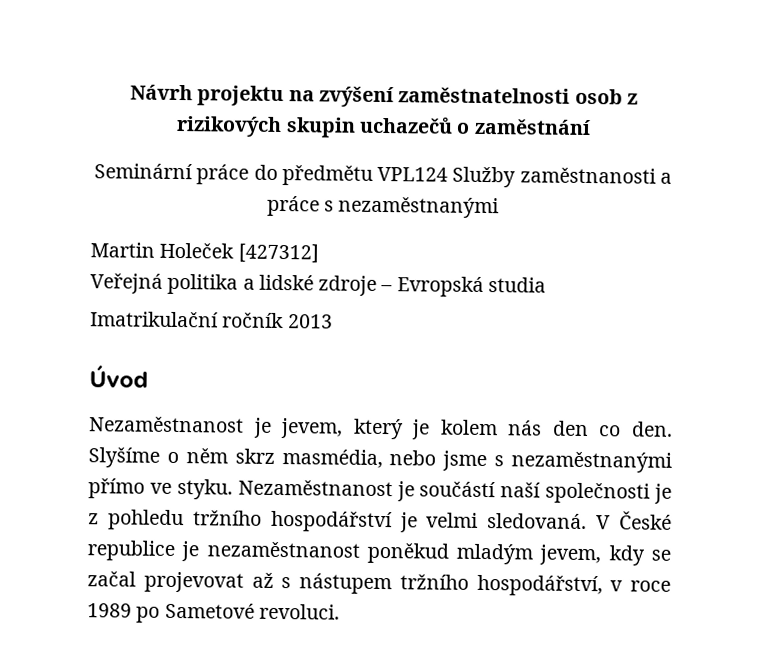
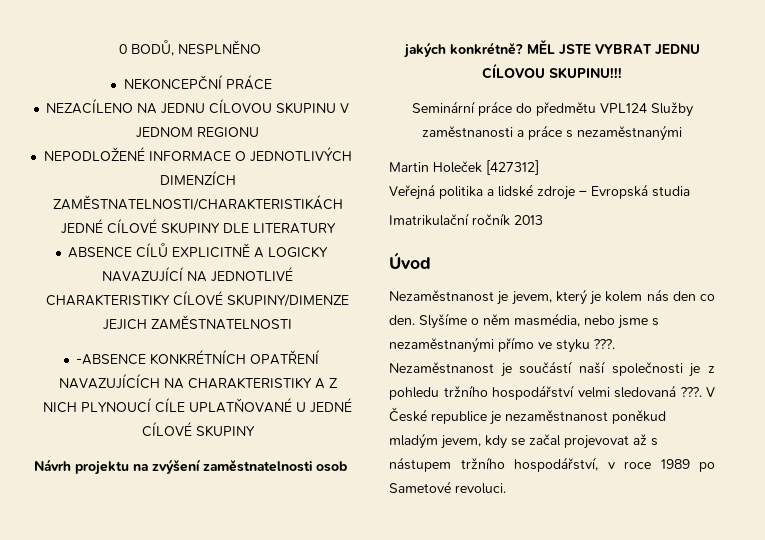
+ 0 BODŮ, NESPLNĚNO
+ NEKONCEPČNÍ PRÁCE
+ NEZACÍLENO NA JEDNU CÍLOVOU SKUPINU V JEDNOM REGIONU
+ NEPODLOŽENÉ INFORMACE O JEDNOTLIVÝCH DIMENZÍCH ZAMĚSTNATELNOSTI/CHARAKTERISTIKÁCH JEDNÉ CÍLOVÉ SKUPINY DLE LITERATURY
+ ABSENCE CÍLŮ EXPLICITNĚ A LOGICKY NAVAZUJÍCÍ NA JEDNOTLIVÉ CHARAKTERISTIKY CÍLOVÉ SKUPINY/DIMENZE JEJICH ZAMĚSTNATELNOSTI
+ -ABSENCE KONKRÉTNÍCH OPATŘENÍ NAVAZUJÍCÍCH NA CHARAKTERISTIKY A Z NICH PLYNOUCÍ CÍLE UPLATŇOVANÉ U JEDNÉ CÍLOVÉ SKUPINY
- Návrh projektu na zvýšení zaměstnatelnosti osob z rizikových skupin uchazečů o zaměstnání
+ Návrh projektu na zvýšení zaměstnatelnosti osob jakých konkrétně? MĚL JSTE VYBRAT JEDNU CÍLOVOU SKUPINU!!!
- Slyšíme o něm skrz masmédia, nebo jsme s nezaměstnanými přímo ve styku.
+ Slyšíme o něm masmédia, nebo jsme s nezaměstnanými přímo ve styku ???.
- Nezaměstnanost je součástí naší společnosti je z pohledu tržního hospodářství je velmi sledovaná.
+ Nezaměstnanost je součástí naší společnosti je z pohledu tržního hospodářství velmi sledovaná ???.

